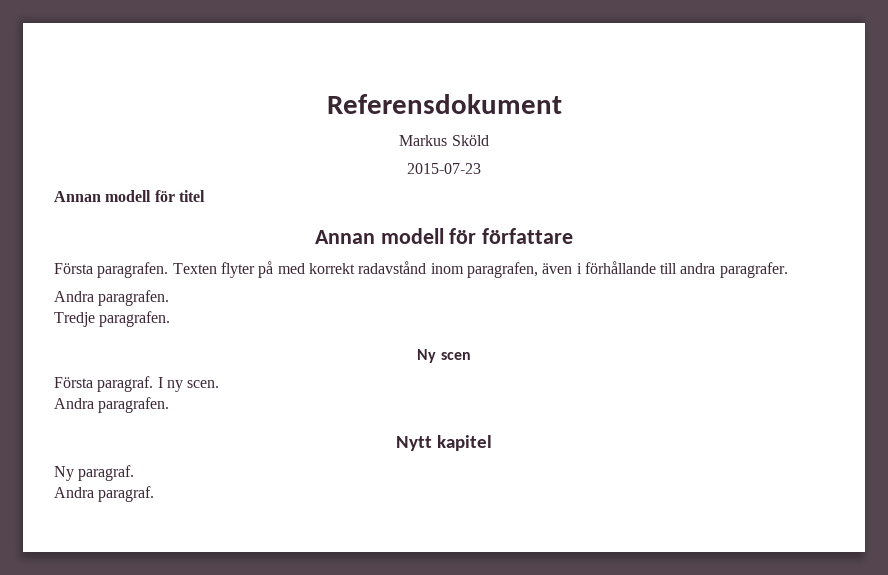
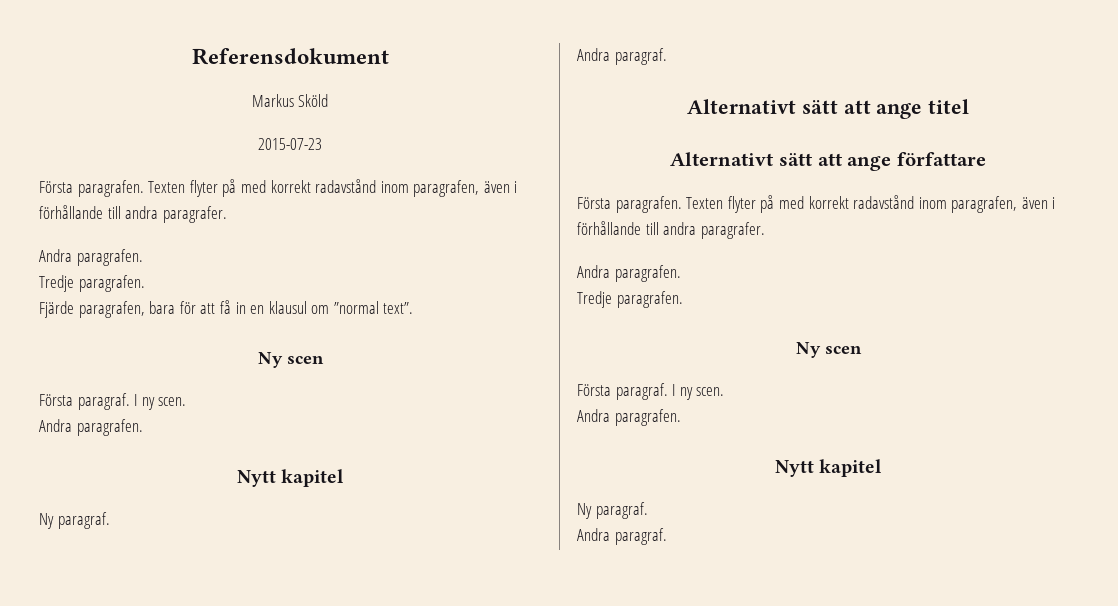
  2015-07-23
- Annan modell för titel
- Annan modell för författare
+ Första paragrafen. Texten flyter på med korrekt radavstånd inom paragrafen, även i förhållande till andra paragrafer.
+ Andra paragrafen.
+ Tredje paragrafen.
+ Fjärde paragrafen, bara för att få in en klausul om ”normal text”.
+ Ny scen
+ Första paragraf. I ny scen.
+ Andra paragrafen.
+ Nytt kapitel
+ Ny paragraf.
+ Andra paragraf.
+ Alternativt sätt att ange titel
+ Alternativt sätt att ange författare

